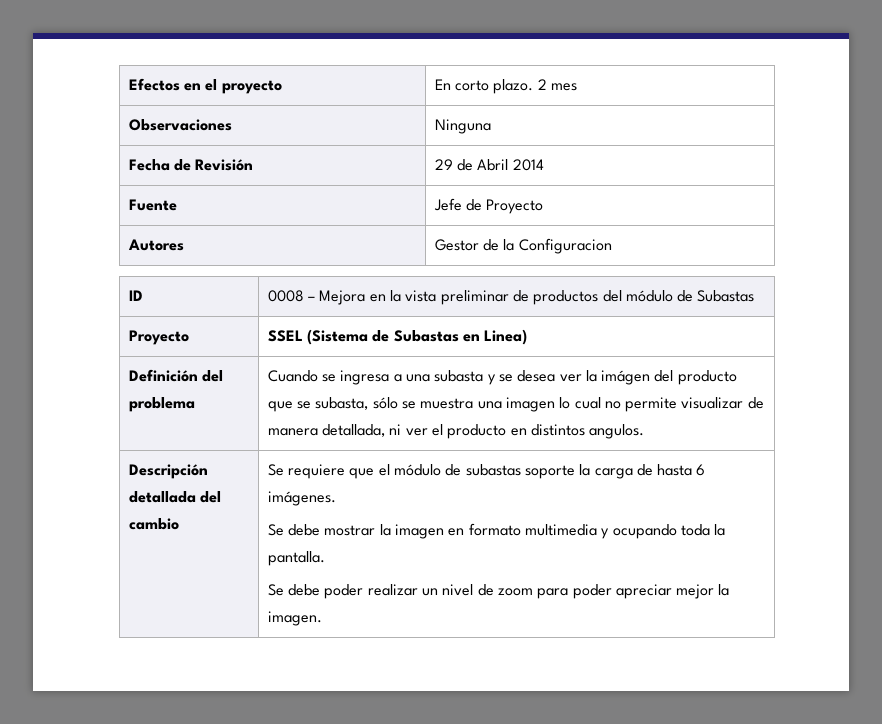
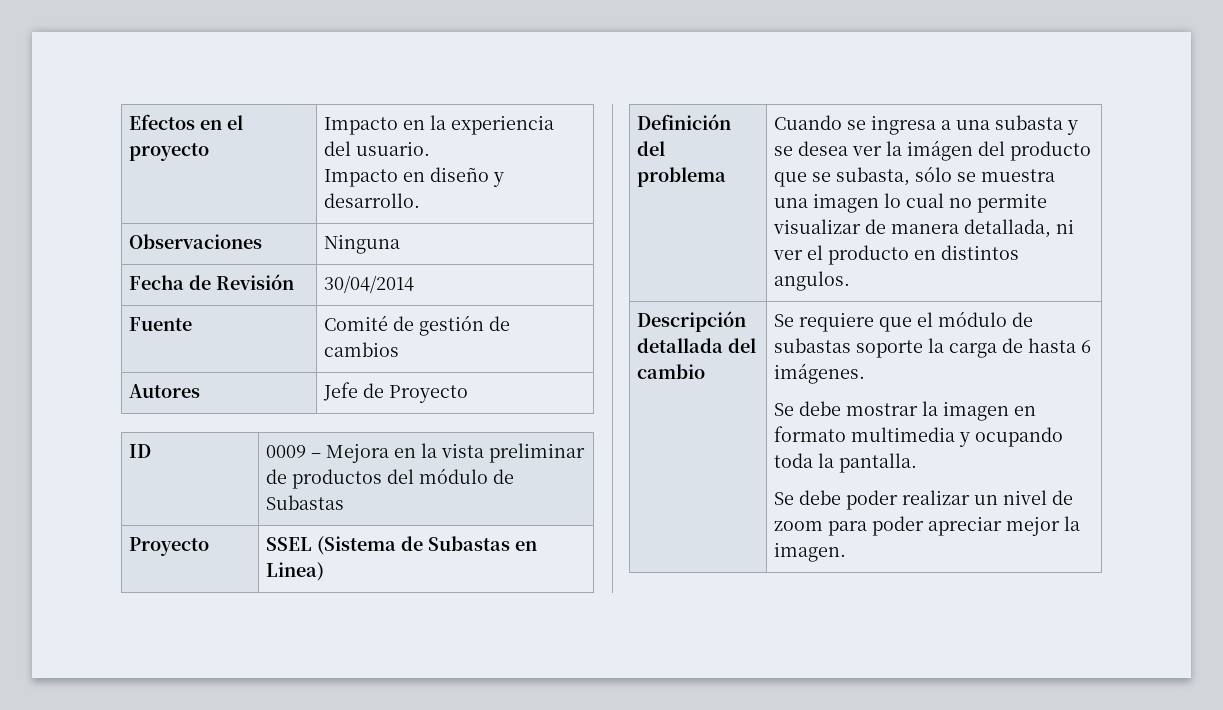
- Efectos en el proyecto | En corto plazo. 2 mes
+ Efectos en el proyecto | Impacto en la experiencia del usuario.
+ Impacto en diseño y desarrollo.
- Fecha de Revisión | 29 de Abril 2014
- Fuente | Jefe de Proyecto
- Autores | Gestor de la Configuracion
+ Fecha de Revisión | 30/04/2014
+ Fuente | Comité de gestión de cambios
+ Autores | Jefe de Proyecto
- ID | 0008 – Mejora en la vista preliminar de productos del módulo de Subastas
+ ID | 0009 – Mejora en la vista preliminar de productos del módulo de Subastas

